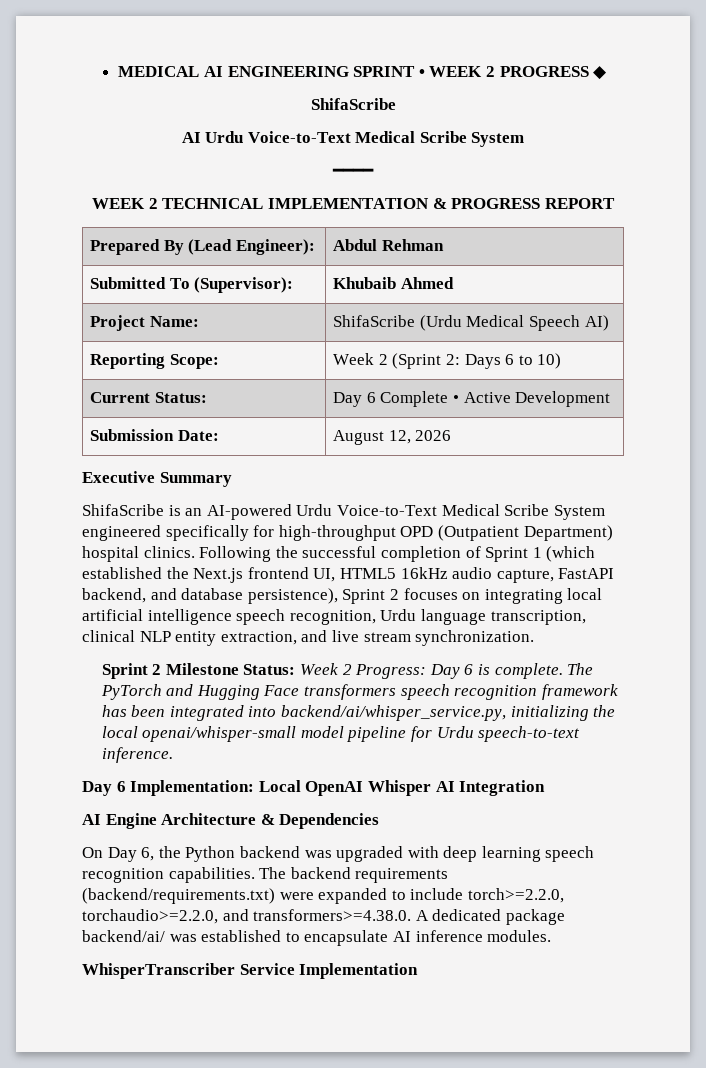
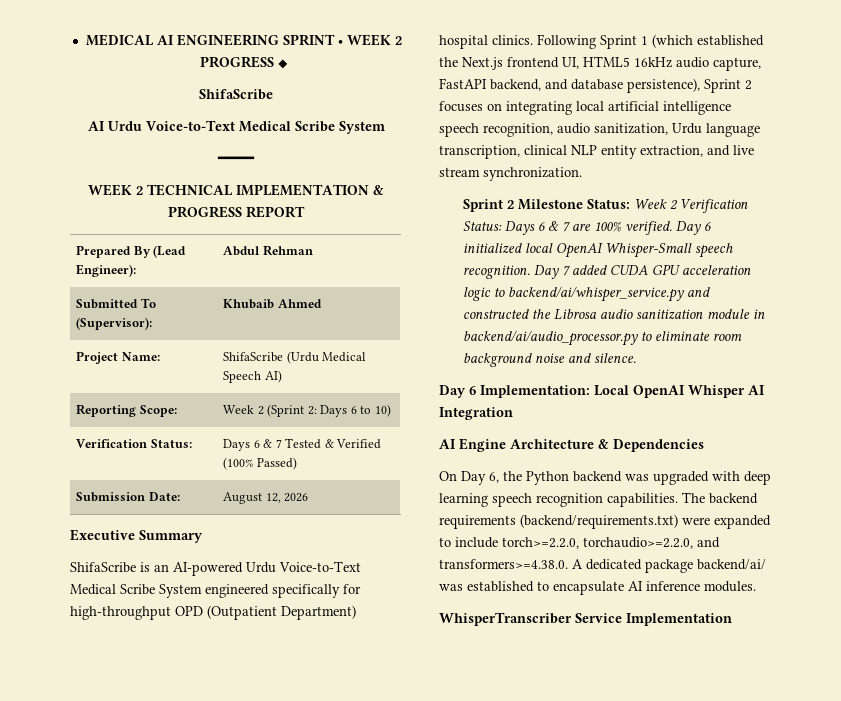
- Current Status: | Day 6 Complete • Active Development
+ Verification Status: | Days 6 & 7 Tested & Verified (100% Passed)
- Following the successful completion of Sprint 1 (which established the Next.js frontend UI, HTML5 16kHz audio capture, FastAPI backend, and database persistence), Sprint 2 focuses on integrating local artificial intelligence speech recognition, Urdu language transcription, clinical NLP entity extraction, and live stream synchronization.
+ Following Sprint 1 (which established the Next.js frontend UI, HTML5 16kHz audio capture, FastAPI backend, and database persistence), Sprint 2 focuses on integrating local artificial intelligence speech recognition, audio sanitization, Urdu language transcription, clinical NLP entity extraction, and live stream synchronization.
- Sprint 2 Milestone Status: Week 2 Progress: Day 6 is complete. The PyTorch and Hugging Face transformers speech recognition framework has been integrated into backend/ai/whisper_service.py, initializing the local openai/whisper-small model pipeline for Urdu speech-to-text inference.
+ Sprint 2 Milestone Status: Week 2 Verification Status: Days 6 & 7 are 100% verified. Day 6 initialized local OpenAI Whisper-Small speech recognition. Day 7 added CUDA GPU acceleration logic to backend/ai/whisper_service.py and constructed the Librosa audio sanitization module in backend/ai/audio_processor.py to eliminate room background noise and silence.

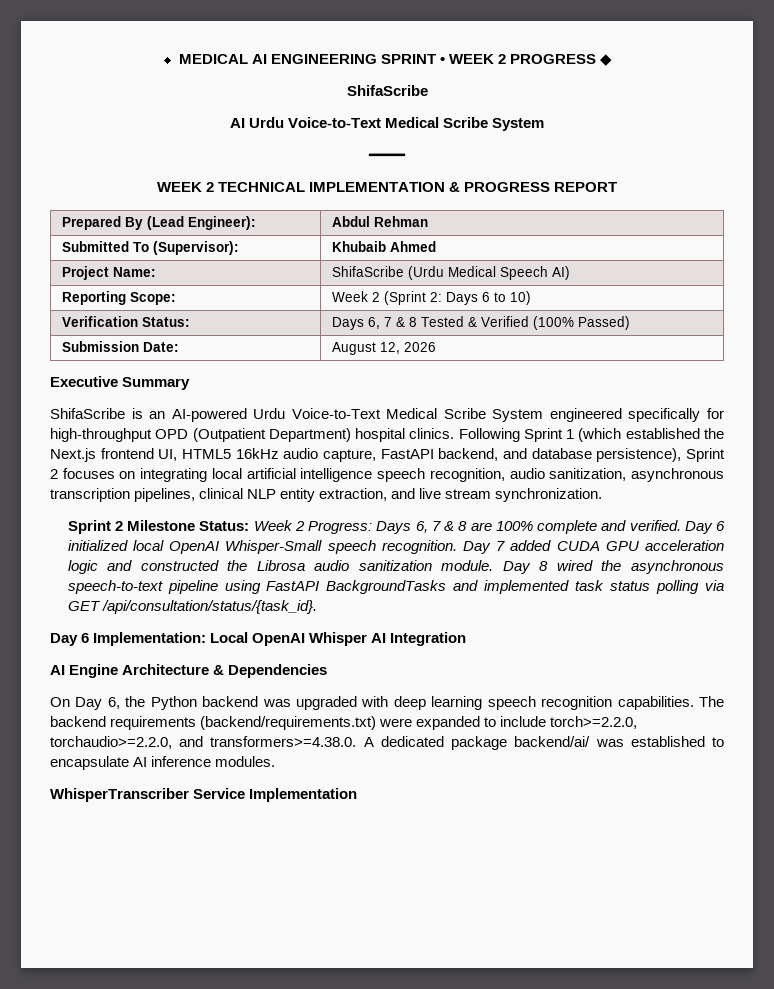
- Verification Status: | Days 6 & 7 Tested & Verified (100% Passed)
+ Verification Status: | Days 6, 7 & 8 Tested & Verified (100% Passed)
- Following Sprint 1 (which established the Next.js frontend UI, HTML5 16kHz audio capture, FastAPI backend, and database persistence), Sprint 2 focuses on integrating local artificial intelligence speech recognition, audio sanitization, Urdu language transcription, clinical NLP entity extraction, and live stream synchronization.
+ Following Sprint 1 (which established the Next.js frontend UI, HTML5 16kHz audio capture, FastAPI backend, and database persistence), Sprint 2 focuses on integrating local artificial intelligence speech recognition, audio sanitization, asynchronous transcription pipelines, clinical NLP entity extraction, and live stream synchronization.
- Sprint 2 Milestone Status: Week 2 Verification Status: Days 6 & 7 are 100% verified.
+ Sprint 2 Milestone Status: Week 2 Progress: Days 6, 7 & 8 are 100% complete and verified.
- Day 7 added CUDA GPU acceleration logic to backend/ai/whisper_service.py and constructed the Librosa audio sanitization module in backend/ai/audio_processor.py to eliminate room background noise and silence.
+ Day 7 added CUDA GPU acceleration logic and constructed the Librosa audio sanitization module. Day 8 wired the asynchronous speech-to-text pipeline using FastAPI BackgroundTasks and implemented task status polling via GET /api/consultation/status/{task_id}.

